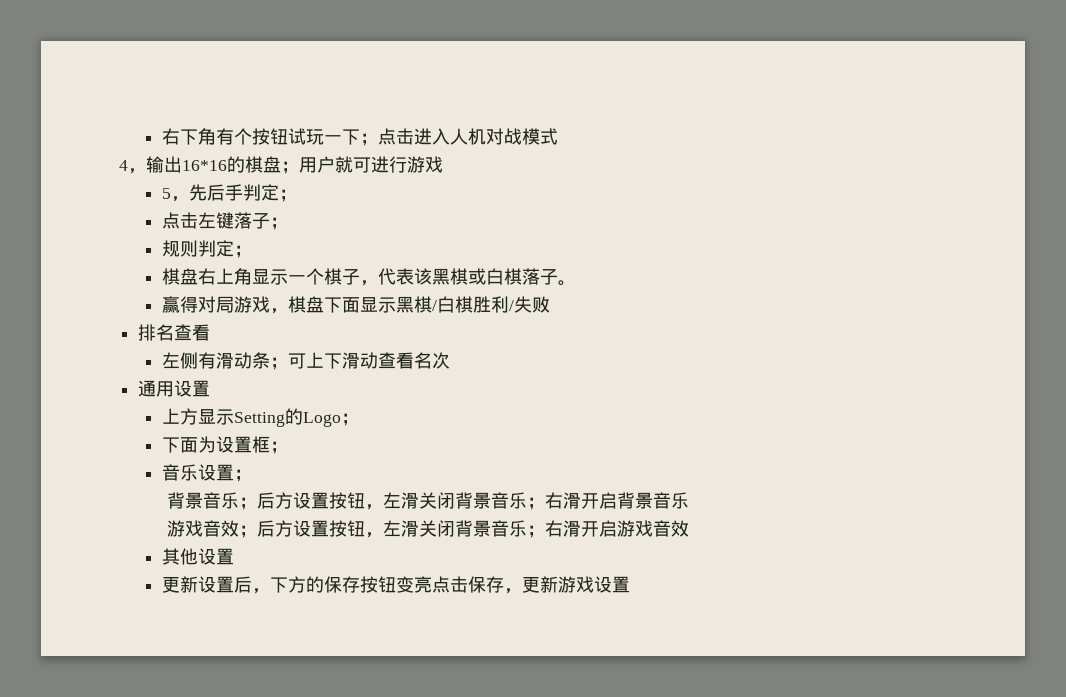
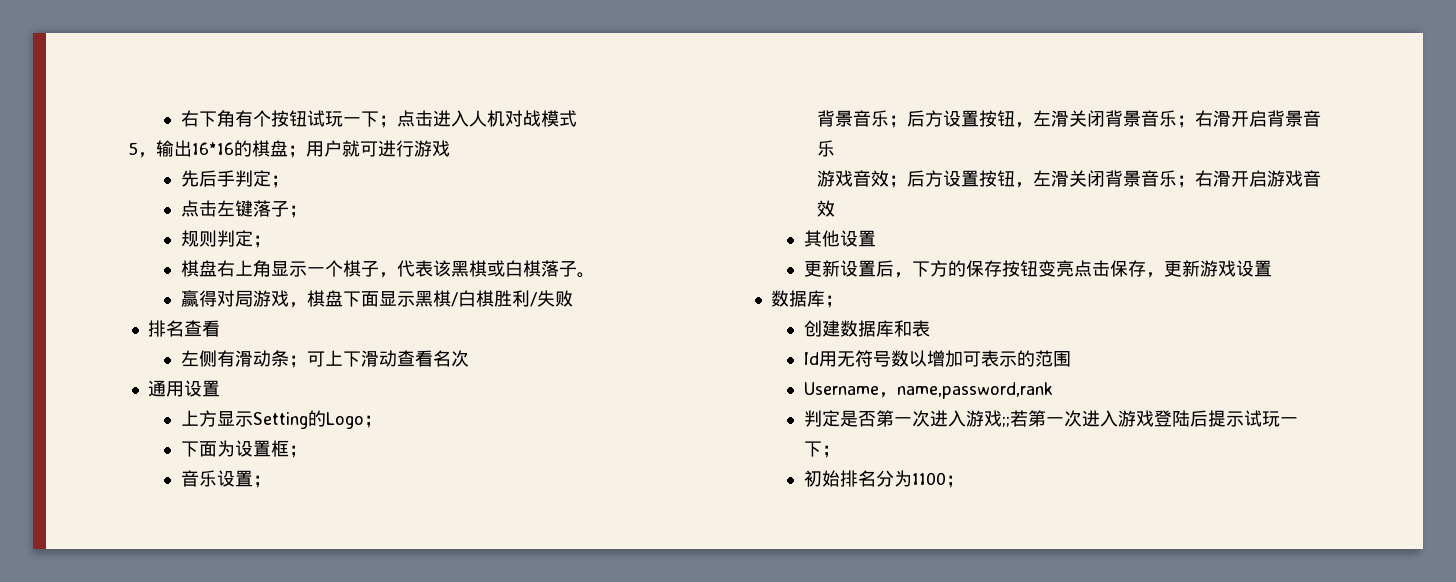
- 4，输出16*16的棋盘；用户就可进行游戏
+ 5，输出16*16的棋盘；用户就可进行游戏
- 5，先后手判定；
+ 先后手判定；
+ 数据库；
+ 创建数据库和表
+ Id用无符号数以增加可表示的范围
+ Username，name,password,rank
+ 判定是否第一次进入游戏;;若第一次进入游戏登陆后提示试玩一下；
+ 初始排名分为1100；

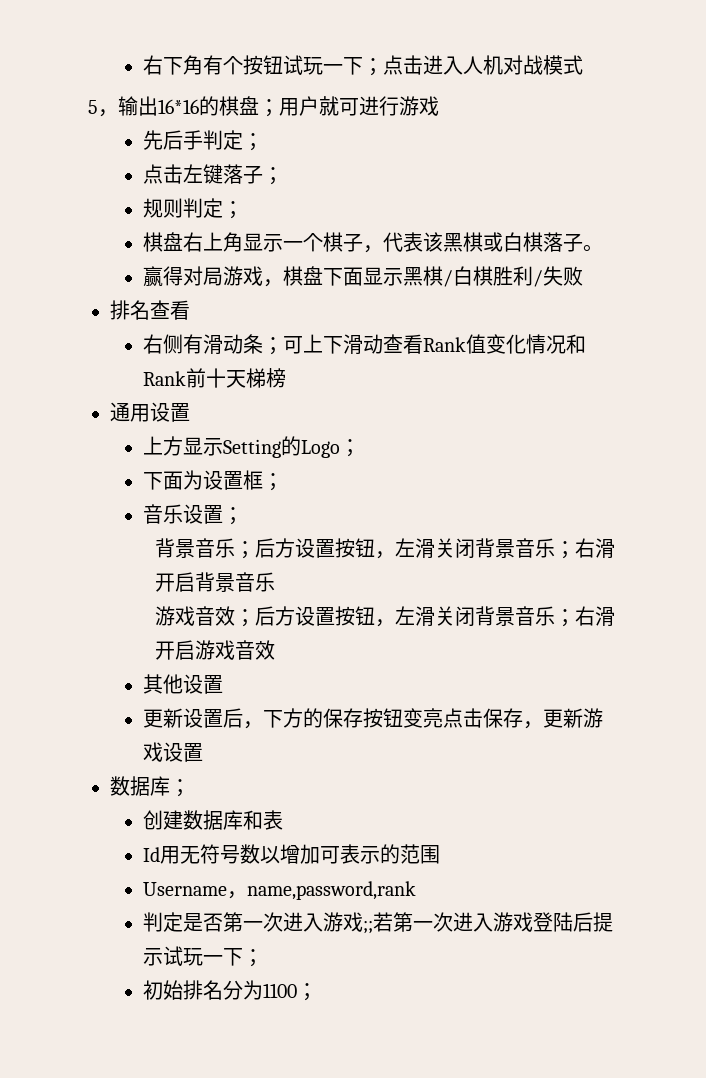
- 左侧有滑动条；可上下滑动查看名次
+ 右侧有滑动条；可上下滑动查看Rank值变化情况和Rank前十天梯榜

